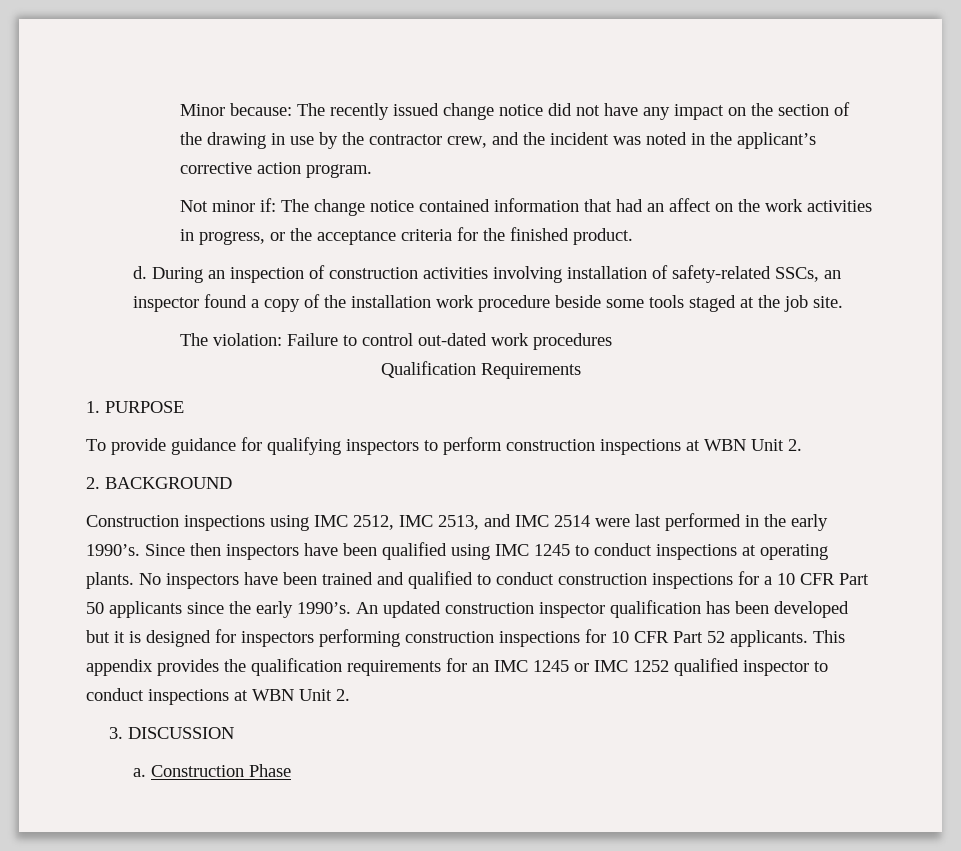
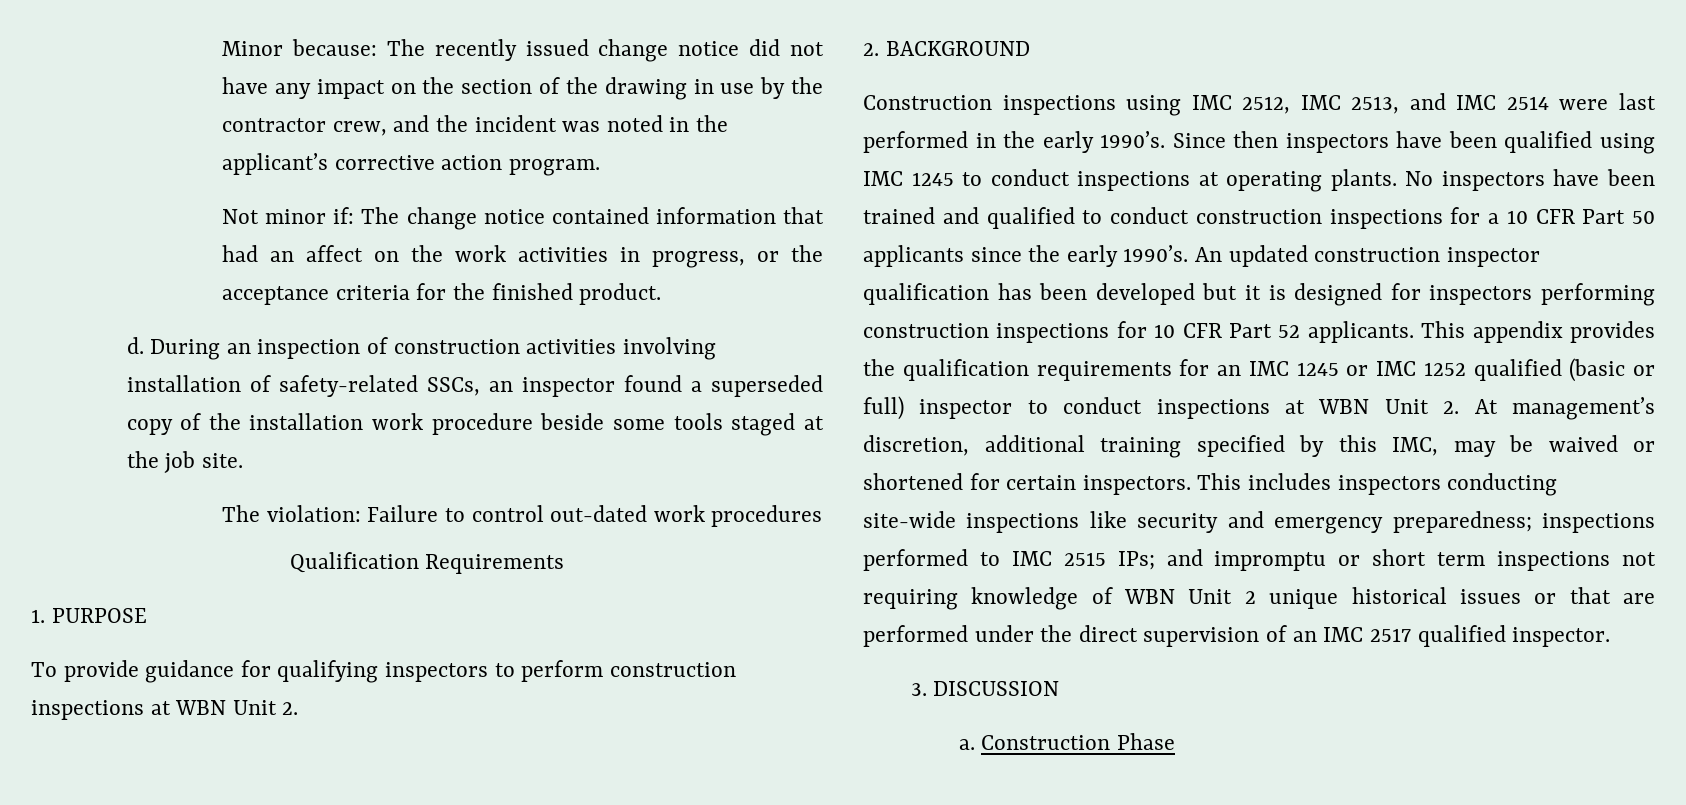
- During an inspection of construction activities involving installation of safety-related SSCs, an inspector found a copy of the installation work procedure beside some tools staged at the job site.
+ During an inspection of construction activities involving installation of safety-related SSCs, an inspector found a superseded copy of the installation work procedure beside some tools staged at the job site.
- This appendix provides the qualification requirements for an IMC 1245 or IMC 1252 qualified inspector to conduct inspections at WBN Unit 2.
+ This appendix provides the qualification requirements for an IMC 1245 or IMC 1252 qualified (basic or full) inspector to conduct inspections at WBN Unit 2. At management’s discretion, additional training specified by this IMC, may be waived or shortened for certain inspectors. This includes inspectors conducting site-wide inspections like security and emergency preparedness; inspections performed to IMC 2515 IPs; and impromptu or short term inspections not requiring knowledge of WBN Unit 2 unique historical issues or that are performed under the direct supervision of an IMC 2517 qualified inspector.

